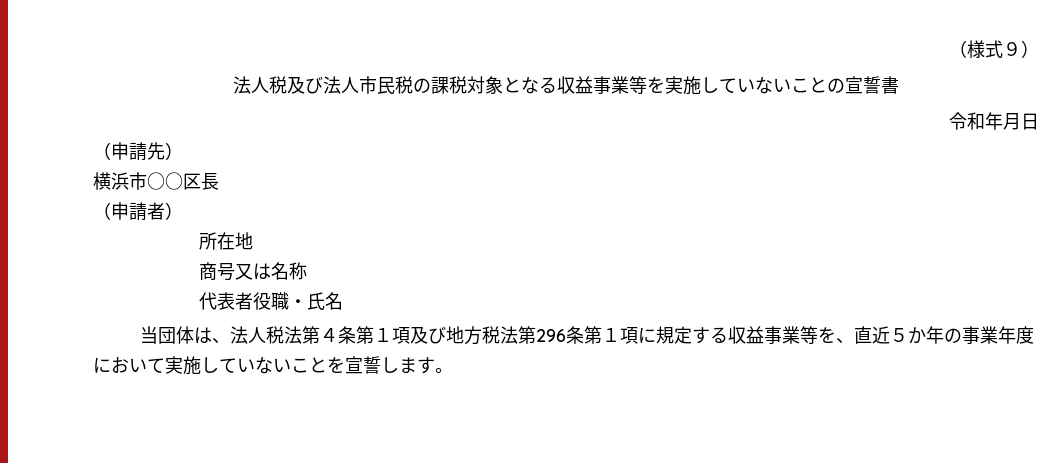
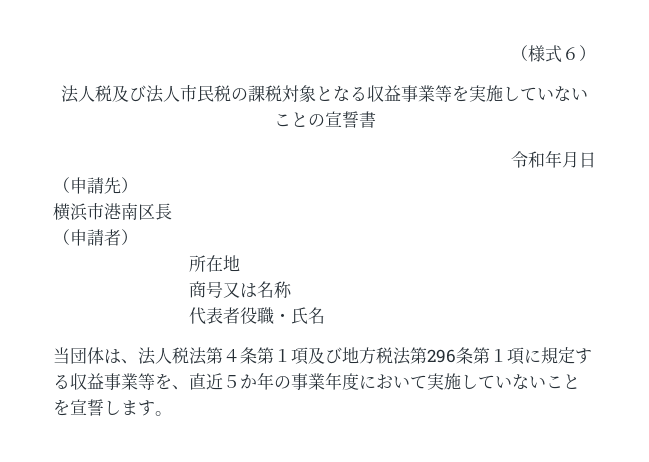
- （様式９）
+ （様式６）
- 横浜市○○区長
+ 横浜市港南区長

